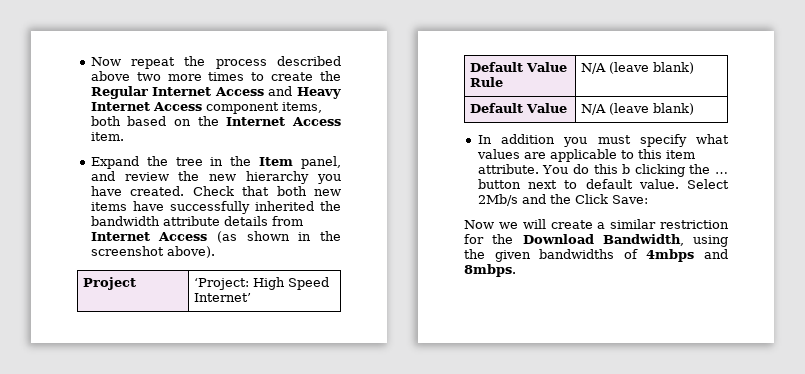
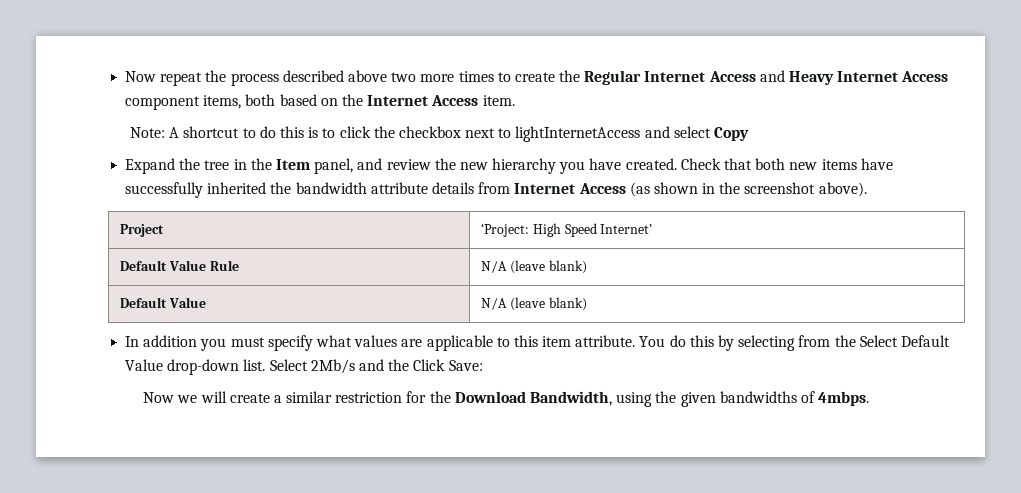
+ Note: A shortcut to do this is to click the checkbox next to lightInternetAccess and select Copy
- You do this b clicking the … button next to default value.
+ You do this by selecting from the Select Default Value drop-down list.
- Now we will create a similar restriction for the Download Bandwidth, using the given bandwidths of 4mbps and 8mbps.
+ Now we will create a similar restriction for the Download Bandwidth, using the given bandwidths of 4mbps.

